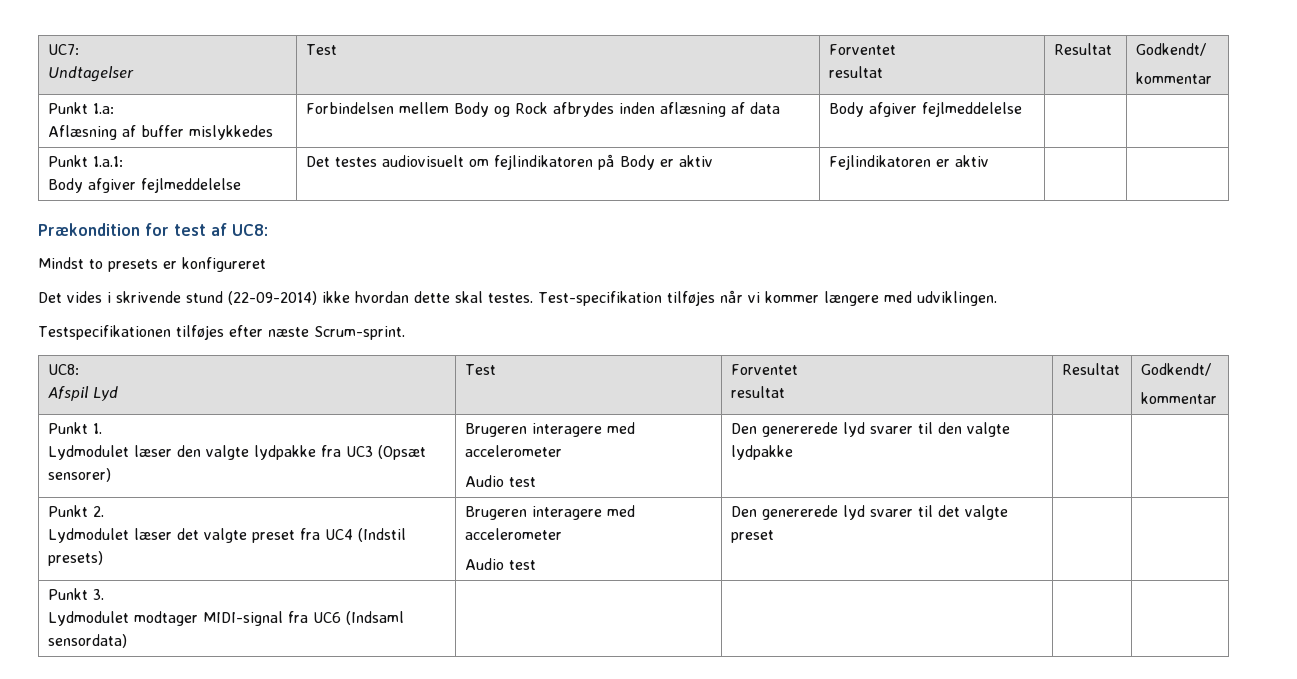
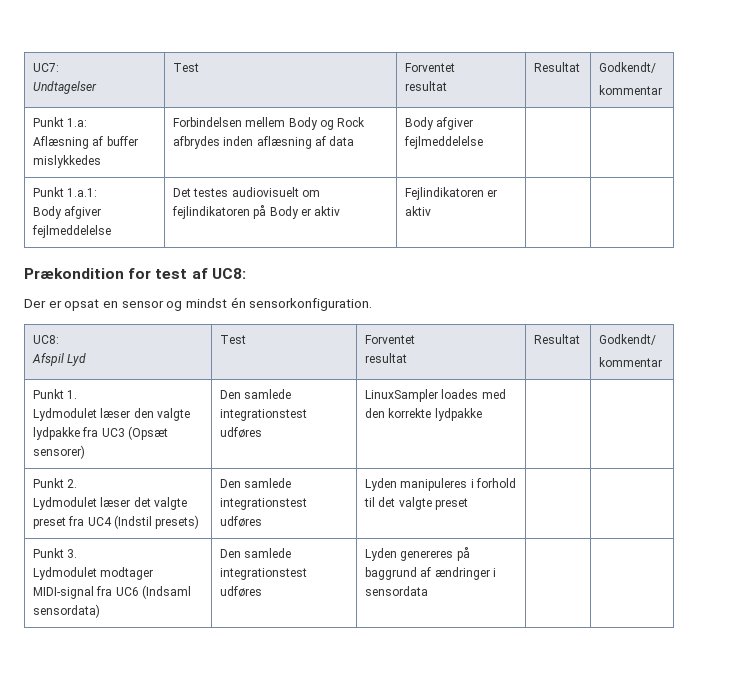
- Mindst to presets er konfigureret
- Det vides i skrivende stund (22-09-2014) ikke hvordan dette skal testes. Test-specifikation tilføjes når vi kommer længere med udviklingen.
- Testspecifikationen tilføjes efter næste Scrum-sprint.
+ Der er opsat en sensor og mindst én sensorkonfiguration.
  Punkt 1.
- Lydmodulet læser den valgte lydpakke fra UC3 (Opsæt sensorer) | Brugeren interagere med accelerometer
- Audio test | Den genererede lyd svarer til den valgte lydpakke | |
+ Lydmodulet læser den valgte lydpakke fra UC3 (Opsæt sensorer) | Den samlede integrationstest udføres | LinuxSampler loades med den korrekte lydpakke | |
  Punkt 2.
- Lydmodulet læser det valgte preset fra UC4 (Indstil presets) | Brugeren interagere med accelerometer
- Audio test | Den genererede lyd svarer til det valgte preset | |
+ Lydmodulet læser det valgte preset fra UC4 (Indstil presets) | Den samlede integrationstest udføres | Lyden manipuleres i forhold til det valgte preset | |
  Punkt 3.
- Lydmodulet modtager MIDI-signal fra UC6 (Indsaml sensordata) | | | |
+ Lydmodulet modtager MIDI-signal fra UC6 (Indsaml sensordata) | Den samlede integrationstest udføres | Lyden genereres på baggrund af ændringer i sensordata | |

